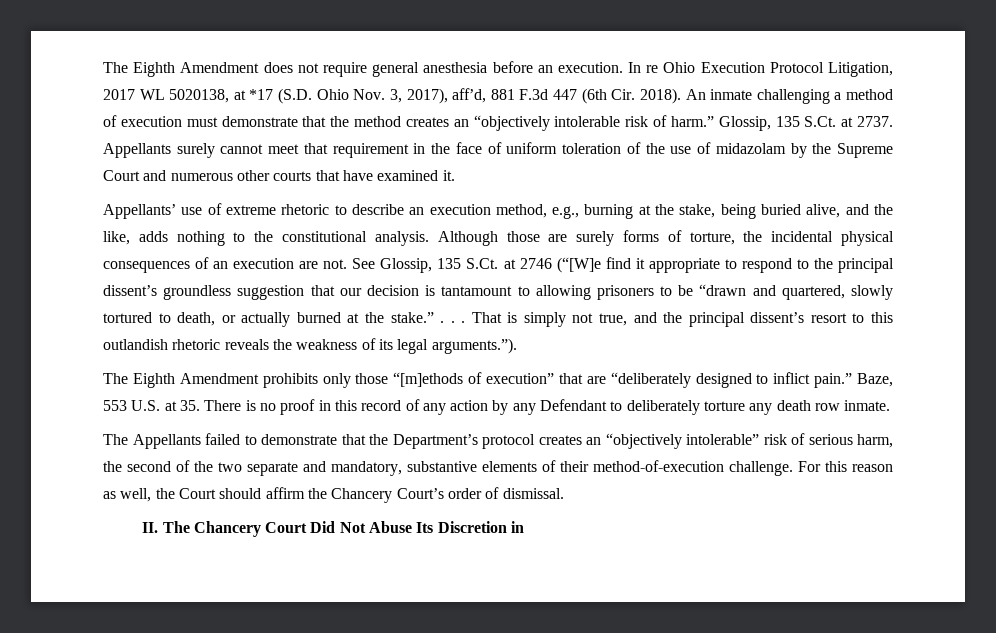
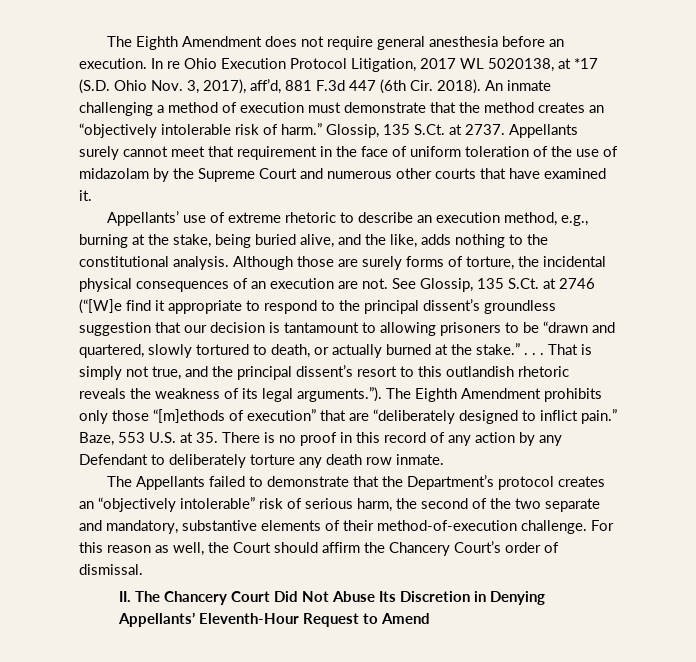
- That is simply not true, and the principal dissent’s resort to this outlandish rhetoric reveals the weakness of its legal arguments.”).
- The Eighth Amendment prohibits only those “[m]ethods of execution” that are “deliberately designed to inflict pain.”
+ That is simply not true, and the principal dissent’s resort to this outlandish rhetoric reveals the weakness of its legal arguments.”). The Eighth Amendment prohibits only those “[m]ethods of execution” that are “deliberately designed to inflict pain.”
- II. The Chancery Court Did Not Abuse Its Discretion in
+ II. The Chancery Court Did Not Abuse Its Discretion in Denying Appellants’ Eleventh-Hour Request to Amend

